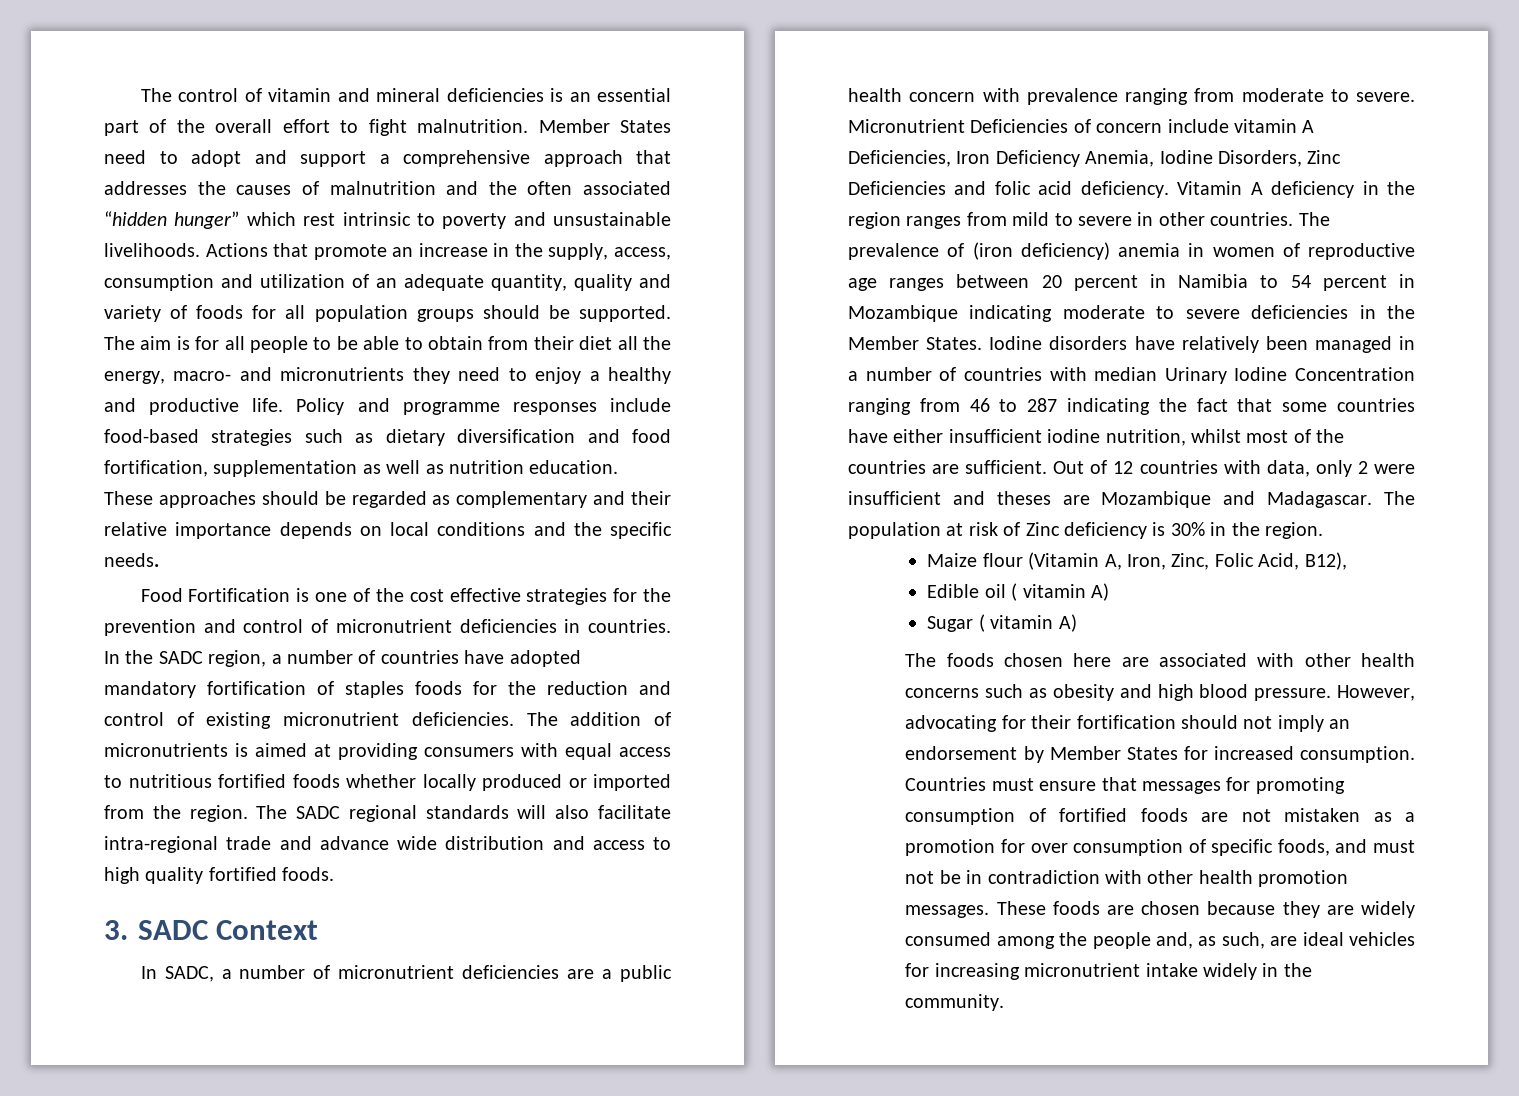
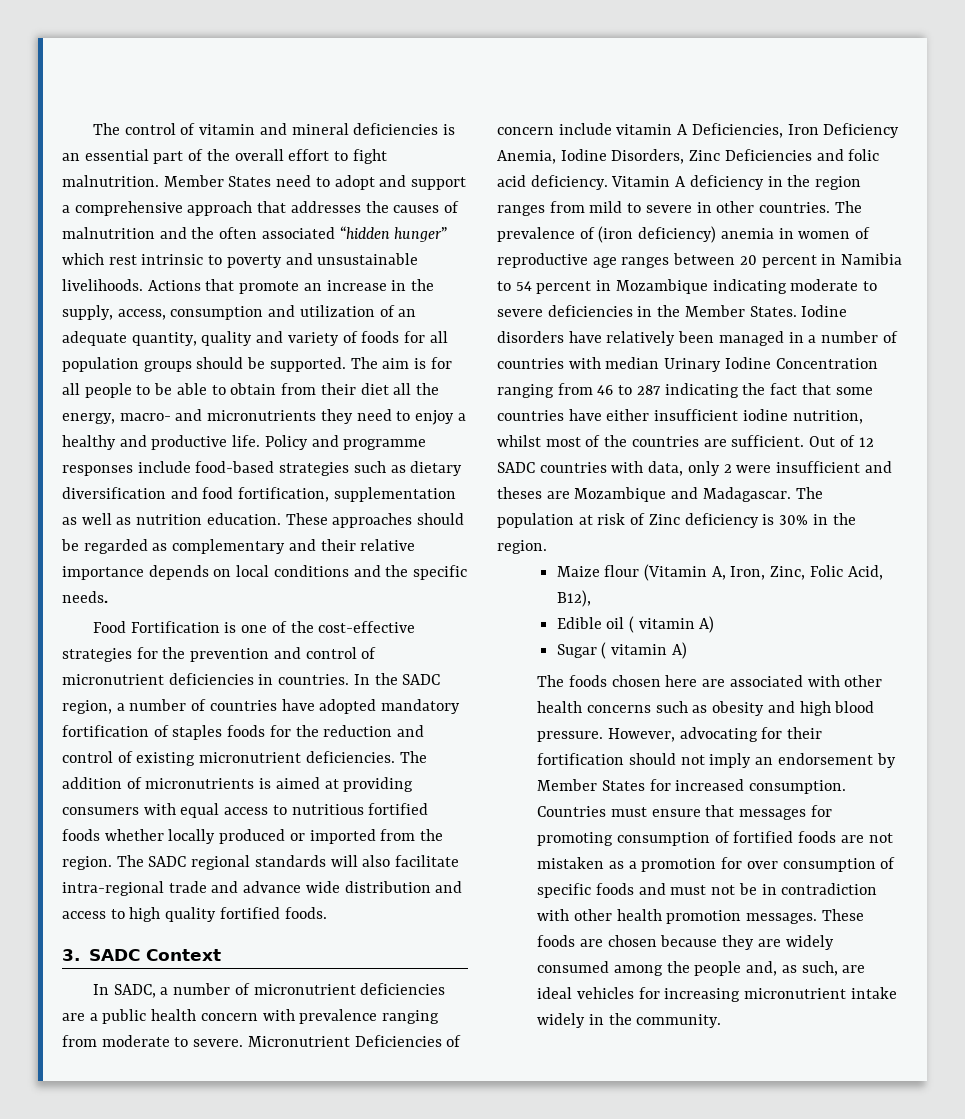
- Food Fortification is one of the cost effective strategies for the prevention and control of micronutrient deficiencies in countries.
+ Food Fortification is one of the cost-effective strategies for the prevention and control of micronutrient deficiencies in countries.
- Out of 12 countries with data, only 2 were insufficient and theses are Mozambique and Madagascar.
+ Out of 12 SADC countries with data, only 2 were insufficient and theses are Mozambique and Madagascar.
- Countries must ensure that messages for promoting consumption of fortified foods are not mistaken as a promotion for over consumption of specific foods, and must not be in contradiction with other health promotion messages.
+ Countries must ensure that messages for promoting consumption of fortified foods are not mistaken as a promotion for over consumption of specific foods and must not be in contradiction with other health promotion messages.

